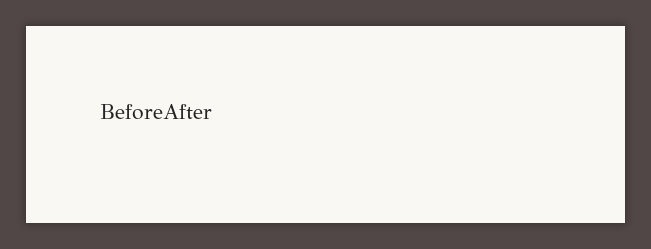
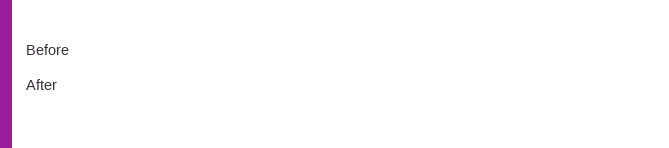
- BeforeAfter
+ Before
+ After

